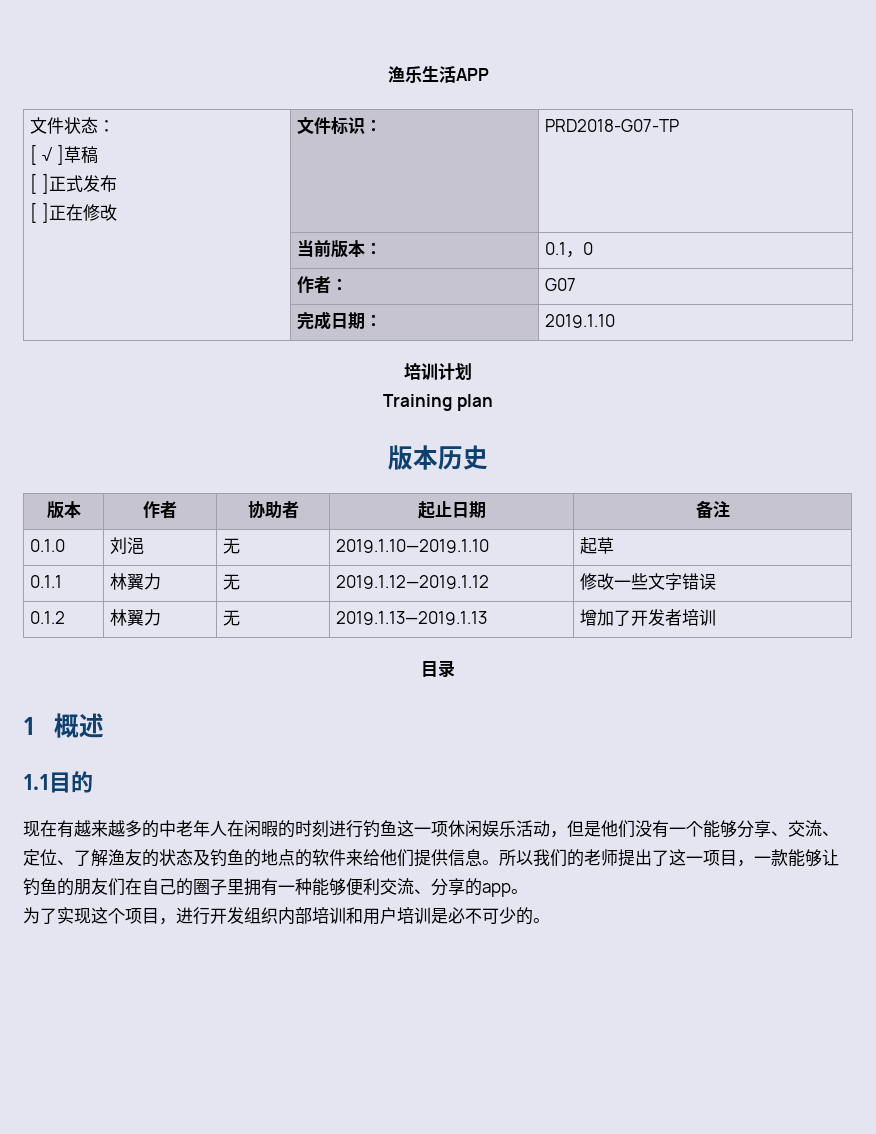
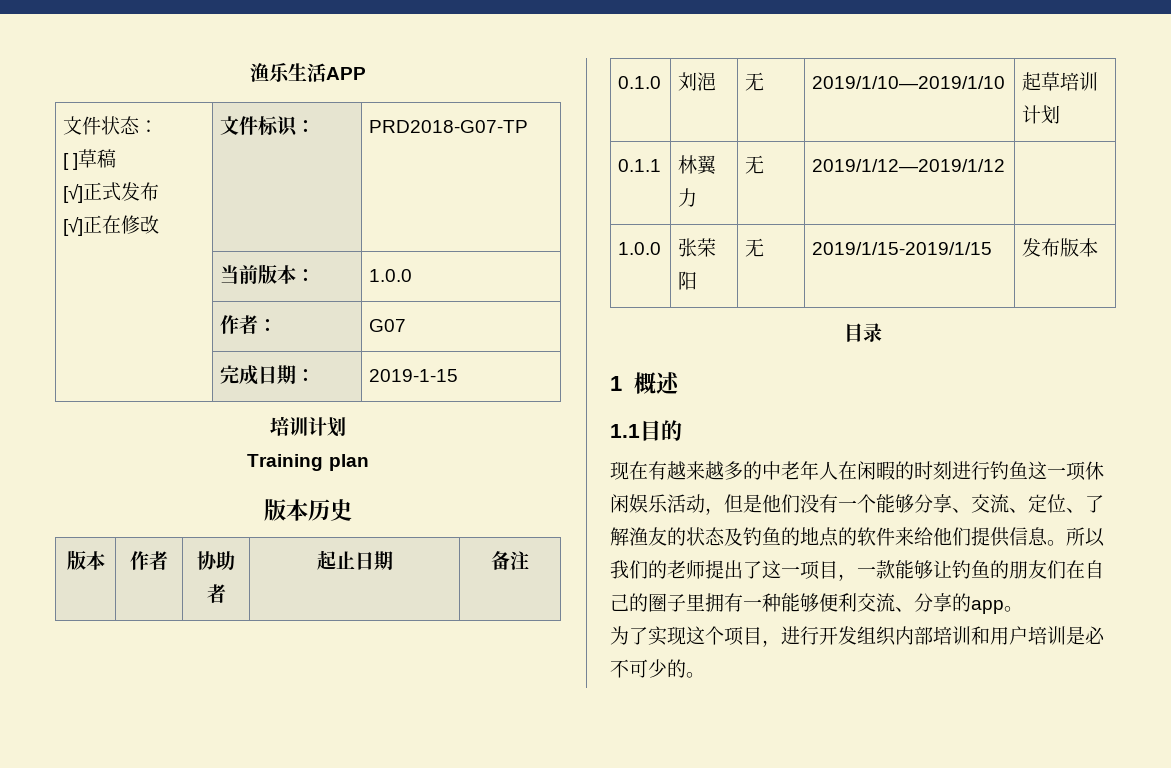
  文件状态：
- [ √ ]草稿
- [ ]正式发布
- [ ]正在修改 | 文件标识： | PRD2018-G07-TP
+ [ ]草稿
+ [√]正式发布
+ [√]正在修改 | 文件标识： | PRD2018-G07-TP
- | 当前版本： | 0.1，0
+ | 当前版本： | 1.0.0
- | 完成日期： | 2019.1.10
+ | 完成日期： | 2019-1-15
- 0.1.0 | 刘浥 | 无 | 2019.1.10—2019.1.10 | 起草
+ 0.1.0 | 刘浥 | 无 | 2019/1/10—2019/1/10 | 起草培训计划
- 0.1.1 | 林翼力 | 无 | 2019.1.12—2019.1.12 | 修改一些文字错误
- 0.1.2 | 林翼力 | 无 | 2019.1.13—2019.1.13 | 增加了开发者培训
+ 0.1.1 | 林翼力 | 无 | 2019/1/12—2019/1/12 |
+ 1.0.0 | 张荣阳 | 无 | 2019/1/15-2019/1/15 | 发布版本

